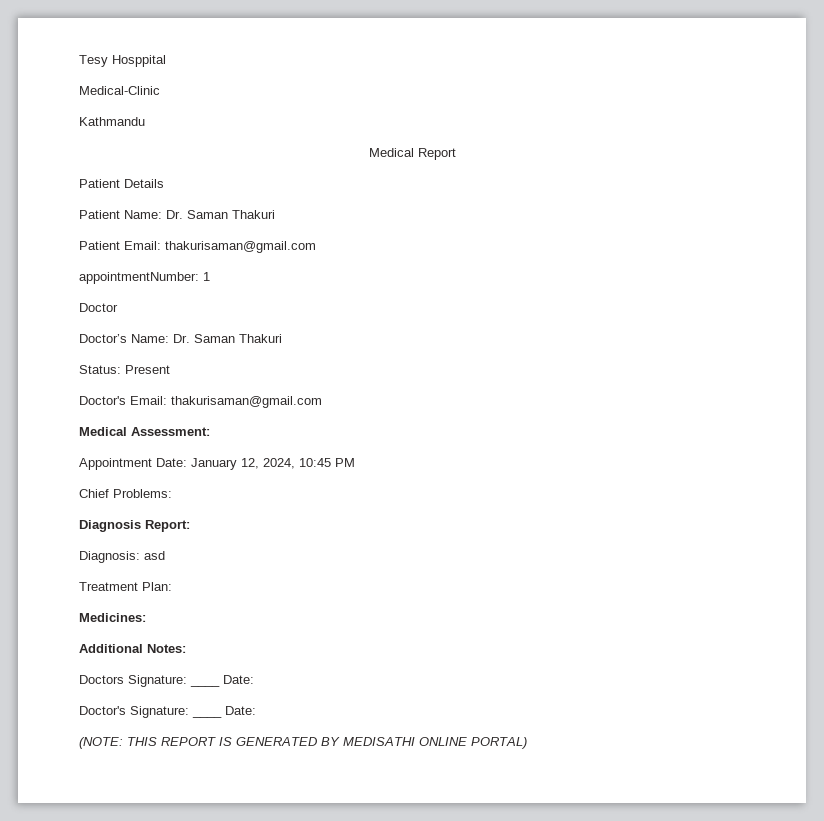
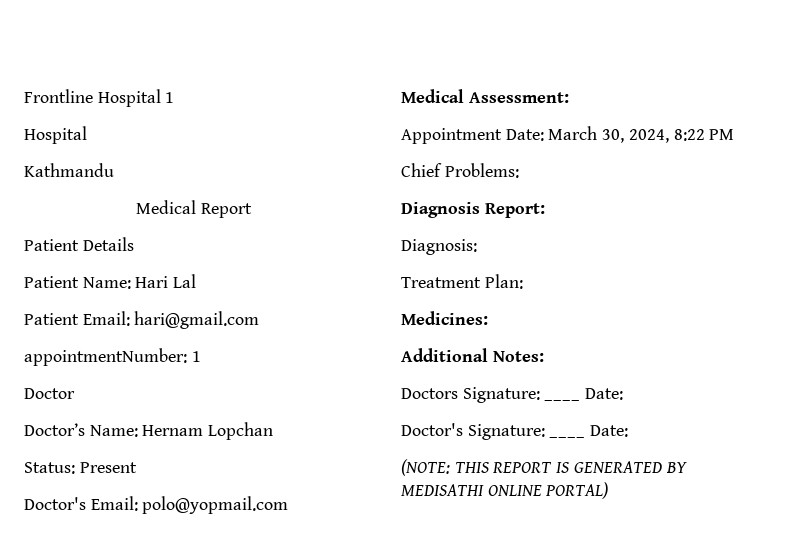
- Tesy Hosppital
- Medical-Clinic
+ Frontline Hospital 1
+ Hospital
- Patient Name: Dr. Saman Thakuri
+ Patient Name: Hari Lal
- Patient Email: thakurisaman@gmail.com
+ Patient Email: hari@gmail.com
- Doctor’s Name: Dr. Saman Thakuri
+ Doctor’s Name: Hernam Lopchan
- Doctor's Email: thakurisaman@gmail.com
+ Doctor's Email: polo@yopmail.com
- Appointment Date: January 12, 2024, 10:45 PM
+ Appointment Date: March 30, 2024, 8:22 PM
- Diagnosis: asd
+ Diagnosis:

